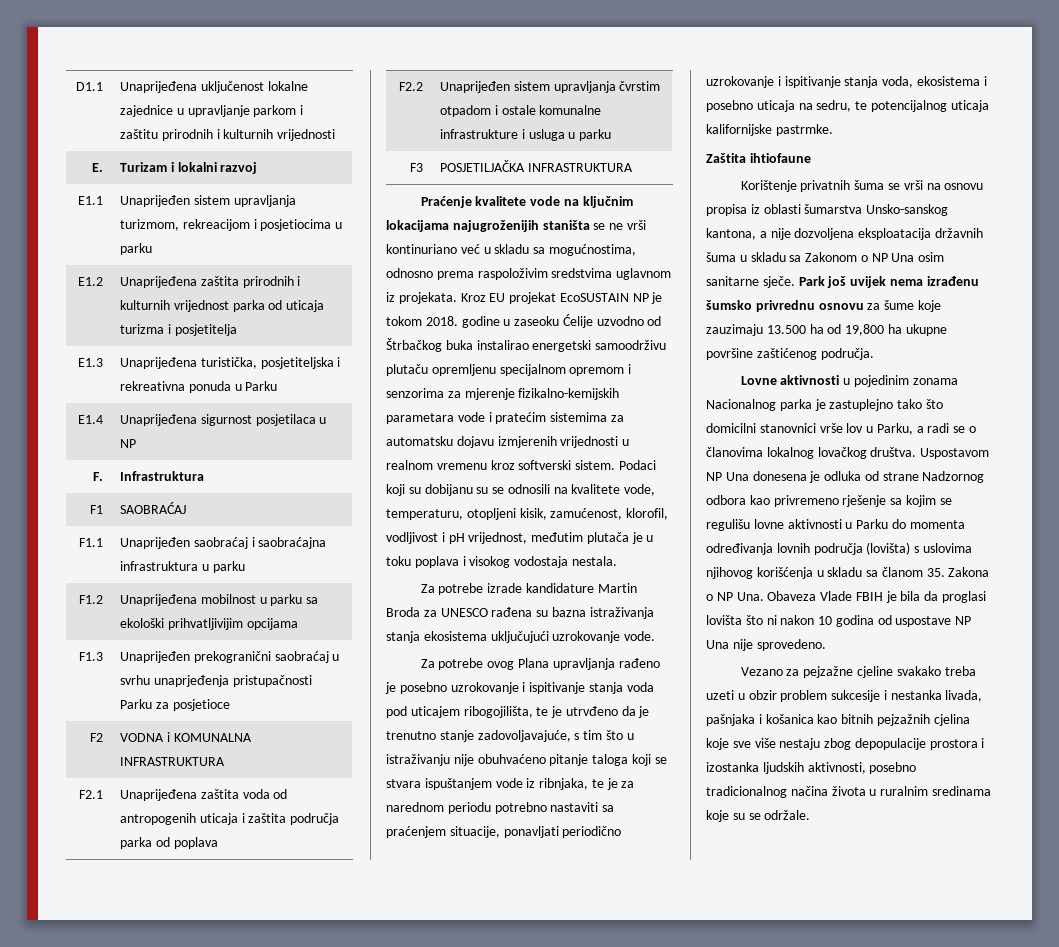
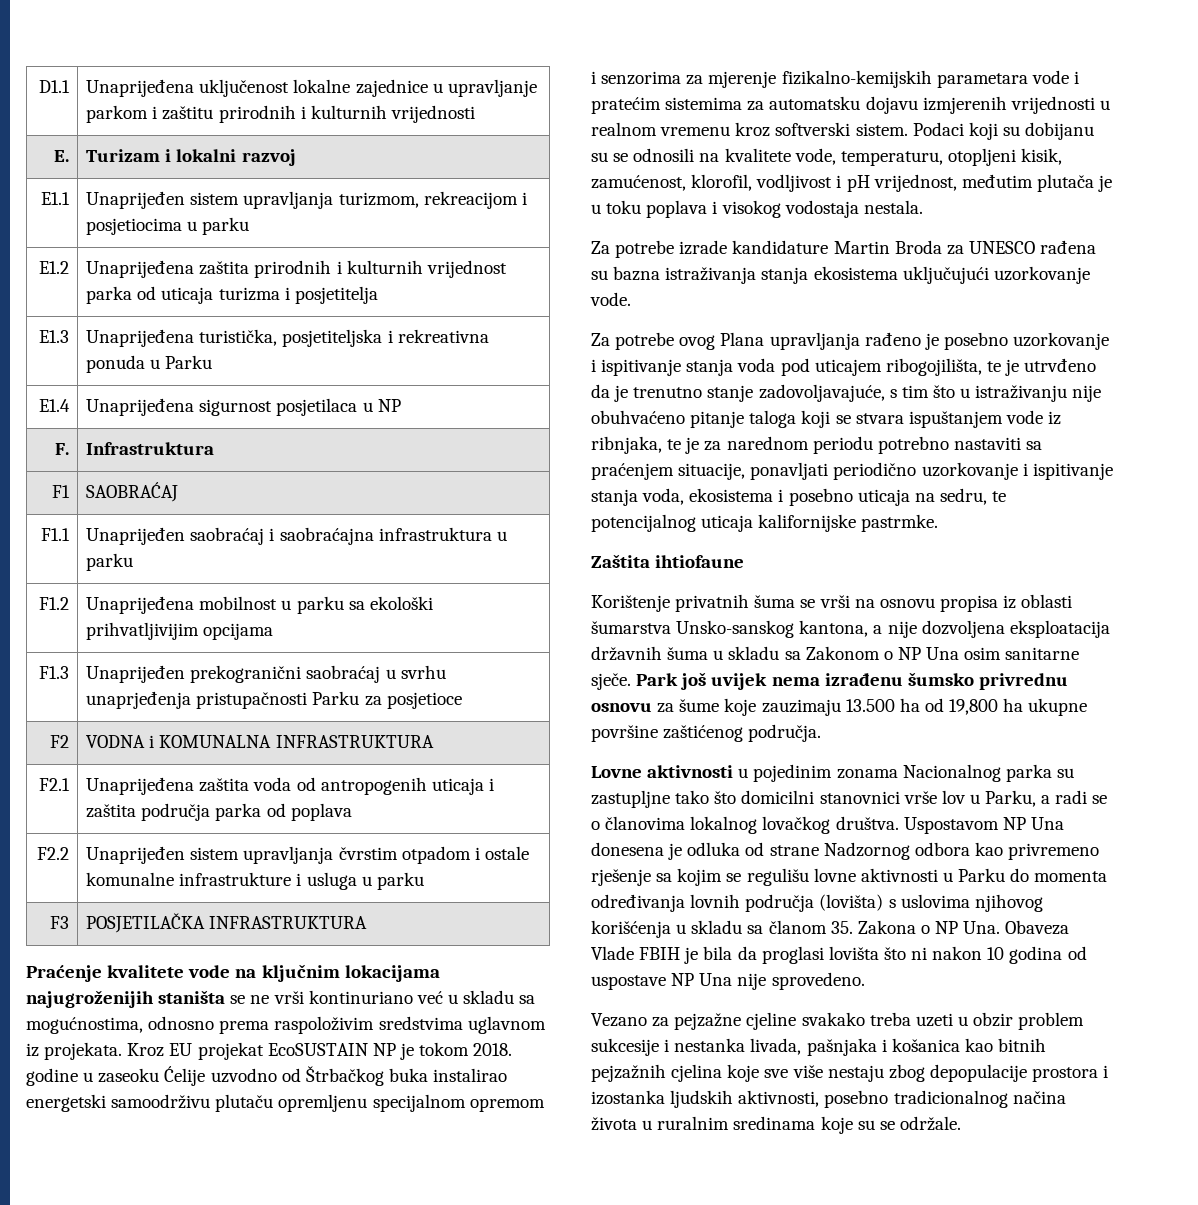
- F3 | POSJETILJAČKA INFRASTRUKTURA
+ F3 | POSJETILAČKA INFRASTRUKTURA
- Za potrebe izrade kandidature Martin Broda za UNESCO rađena su bazna istraživanja stanja ekosistema uključujući uzrokovanje vode.
+ Za potrebe izrade kandidature Martin Broda za UNESCO rađena su bazna istraživanja stanja ekosistema uključujući uzorkovanje vode.
- Za potrebe ovog Plana upravljanja rađeno je posebno uzrokovanje i ispitivanje stanja voda pod uticajem ribogojilišta, te je utrvđeno da je trenutno stanje zadovoljavajuće, s tim što u istraživanju nije obuhvaćeno pitanje taloga koji se stvara ispuštanjem vode iz ribnjaka, te je za narednom periodu potrebno nastaviti sa praćenjem situacije, ponavljati periodično uzrokovanje i ispitivanje stanja voda, ekosistema i posebno uticaja na sedru, te potencijalnog uticaja kalifornijske pastrmke.
+ Za potrebe ovog Plana upravljanja rađeno je posebno uzorkovanje i ispitivanje stanja voda pod uticajem ribogojilišta, te je utrvđeno da je trenutno stanje zadovoljavajuće, s tim što u istraživanju nije obuhvaćeno pitanje taloga koji se stvara ispuštanjem vode iz ribnjaka, te je za narednom periodu potrebno nastaviti sa praćenjem situacije, ponavljati periodično uzorkovanje i ispitivanje stanja voda, ekosistema i posebno uticaja na sedru, te potencijalnog uticaja kalifornijske pastrmke.
- Lovne aktivnosti u pojedinim zonama Nacionalnog parka je zastuplejno tako što domicilni stanovnici vrše lov u Parku, a radi se o članovima lokalnog lovačkog društva.
+ Lovne aktivnosti u pojedinim zonama Nacionalnog parka su zastupljne tako što domicilni stanovnici vrše lov u Parku, a radi se o članovima lokalnog lovačkog društva.

